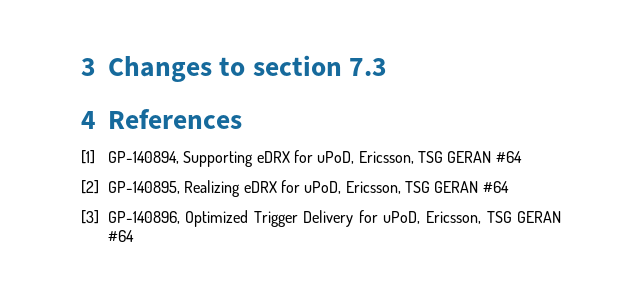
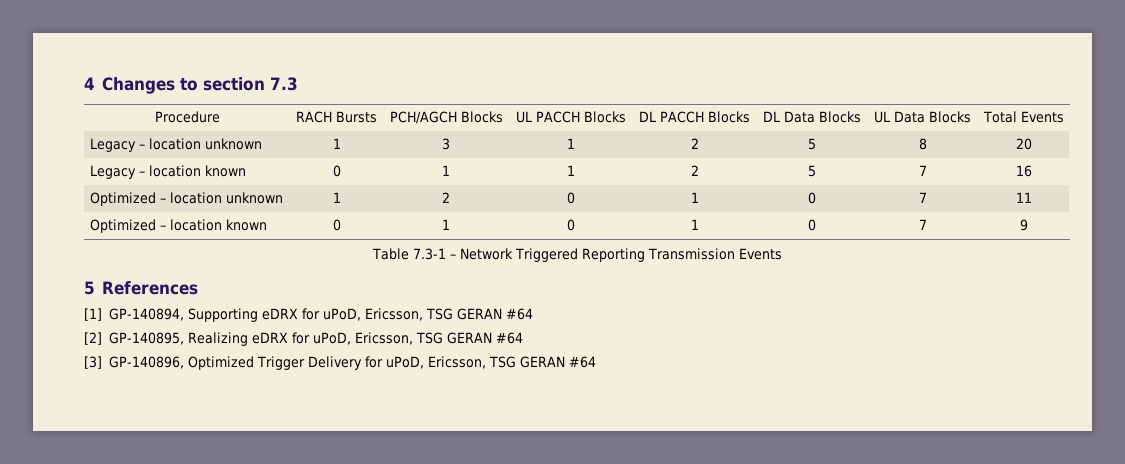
- 3 Changes to section 7.3
+ 4 Changes to section 7.3
- 4 References
+ Procedure | RACH Bursts | PCH/AGCH Blocks | UL PACCH Blocks | DL PACCH Blocks | DL Data Blocks | UL Data Blocks | Total Events
+ Legacy – location unknown | 1 | 3 | 1 | 2 | 5 | 8 | 20
+ Legacy – location known | 0 | 1 | 1 | 2 | 5 | 7 | 16
+ Optimized – location unknown | 1 | 2 | 0 | 1 | 0 | 7 | 11
+ Optimized – location known | 0 | 1 | 0 | 1 | 0 | 7 | 9
+ Table 7.3-1 – Network Triggered Reporting Transmission Events
+ 5 References

